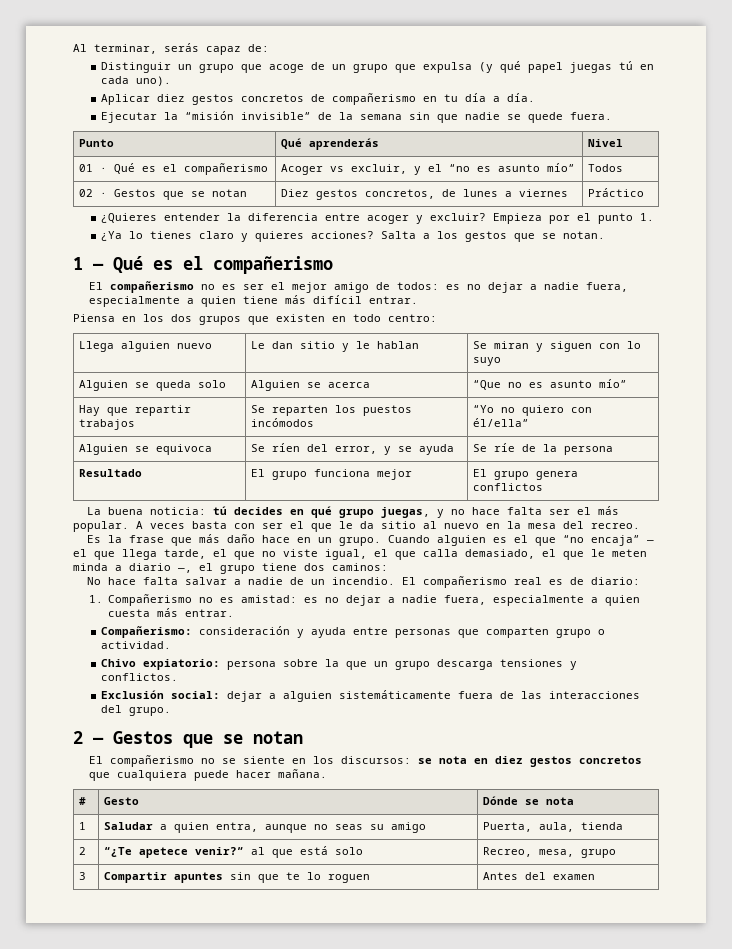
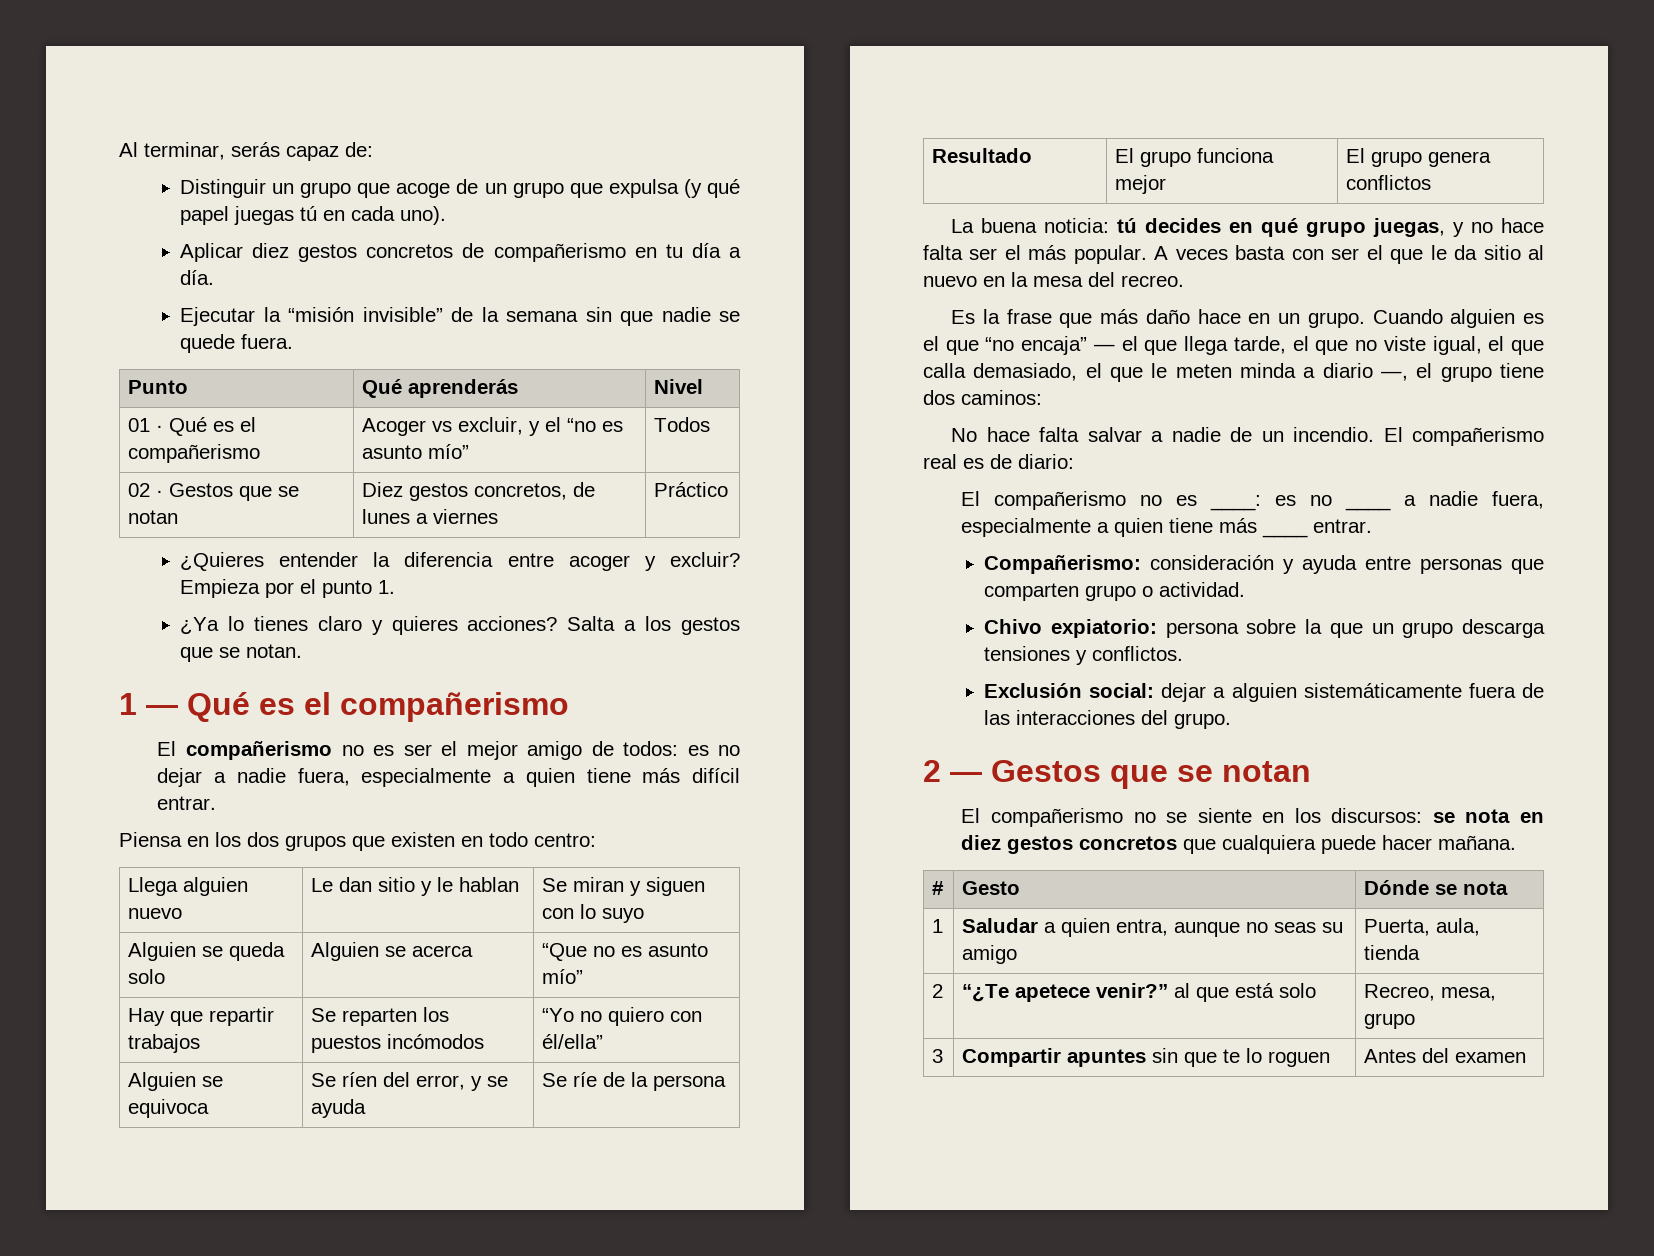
- 1. Compañerismo no es amistad: es no dejar a nadie fuera, especialmente a quien cuesta más entrar.
+ El compañerismo no es ____: es no ____ a nadie fuera, especialmente a quien tiene más ____ entrar.

